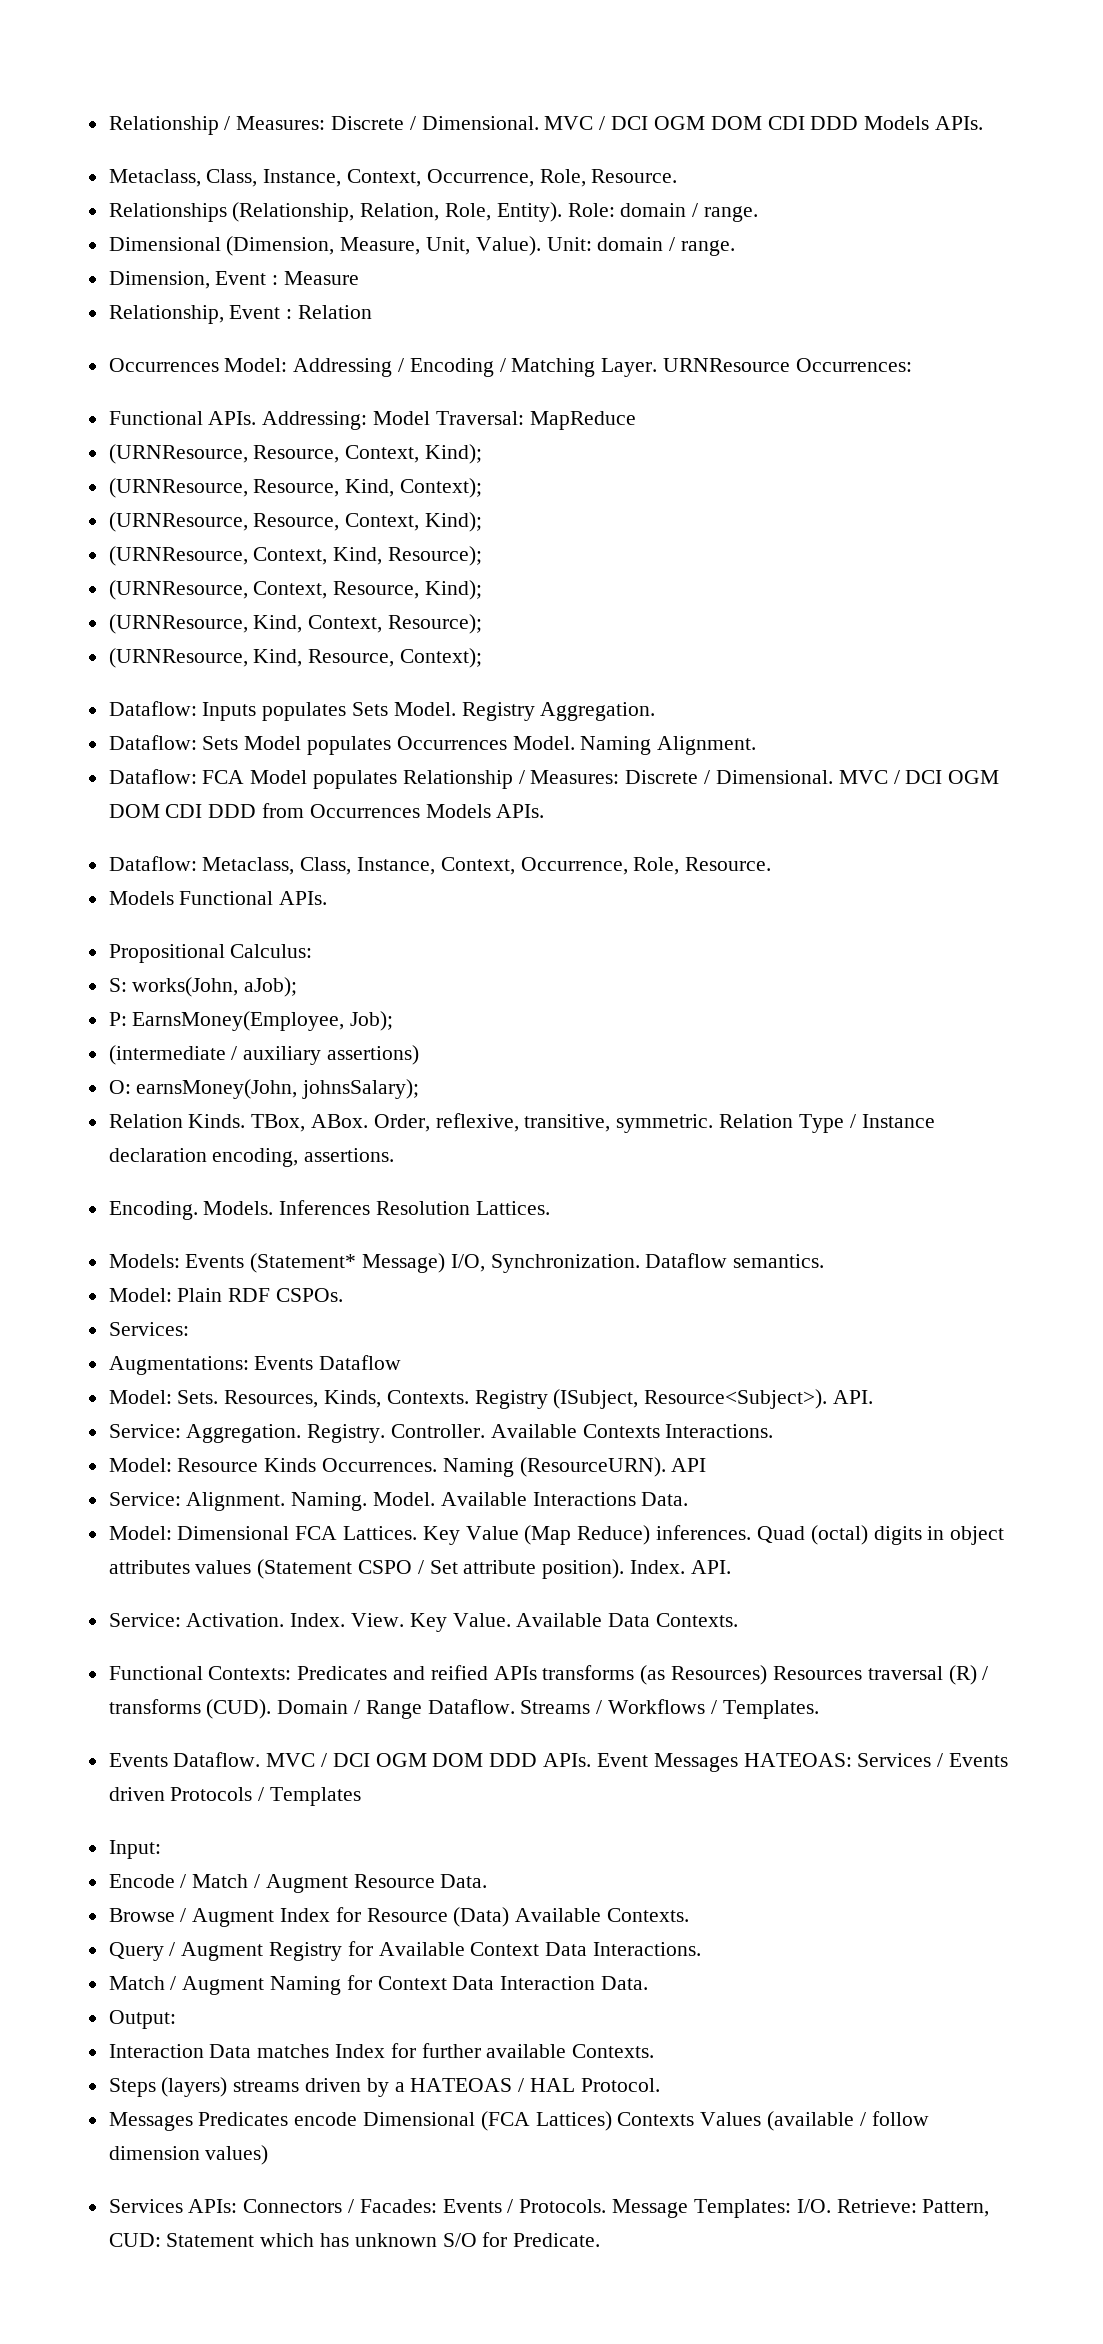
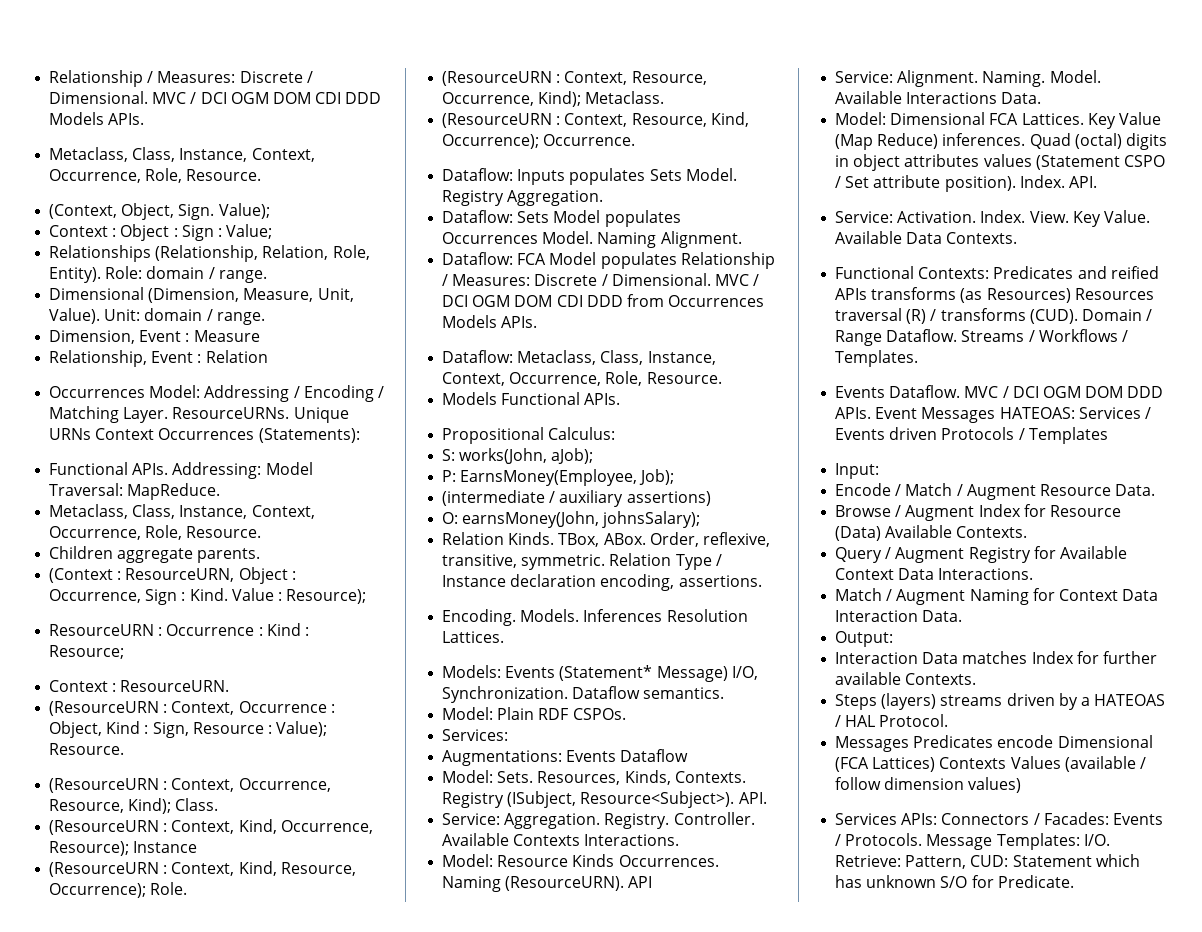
+ (Context, Object, Sign. Value);
+ Context : Object : Sign : Value;
- URNResource Occurrences:
+ ResourceURNs. Unique URNs Context Occurrences (Statements):
- Addressing: Model Traversal: MapReduce
- (URNResource, Resource, Context, Kind);
- (URNResource, Resource, Kind, Context);
- (URNResource, Resource, Context, Kind);
- (URNResource, Context, Kind, Resource);
- (URNResource, Context, Resource, Kind);
- (URNResource, Kind, Context, Resource);
- (URNResource, Kind, Resource, Context);
+ Addressing: Model Traversal: MapReduce.
+ Metaclass, Class, Instance, Context, Occurrence, Role, Resource.
+ Children aggregate parents.
+ (Context : ResourceURN, Object : Occurrence, Sign : Kind. Value : Resource);
+ ResourceURN : Occurrence : Kind : Resource;
+ Context : ResourceURN.
+ (ResourceURN : Context, Occurrence : Object, Kind : Sign, Resource : Value); Resource.
+ (ResourceURN : Context, Occurrence, Resource, Kind); Class.
+ (ResourceURN : Context, Kind, Occurrence, Resource); Instance
+ (ResourceURN : Context, Kind, Resource, Occurrence); Role.
+ (ResourceURN : Context, Resource, Occurrence, Kind); Metaclass.
+ (ResourceURN : Context, Resource, Kind, Occurrence); Occurrence.

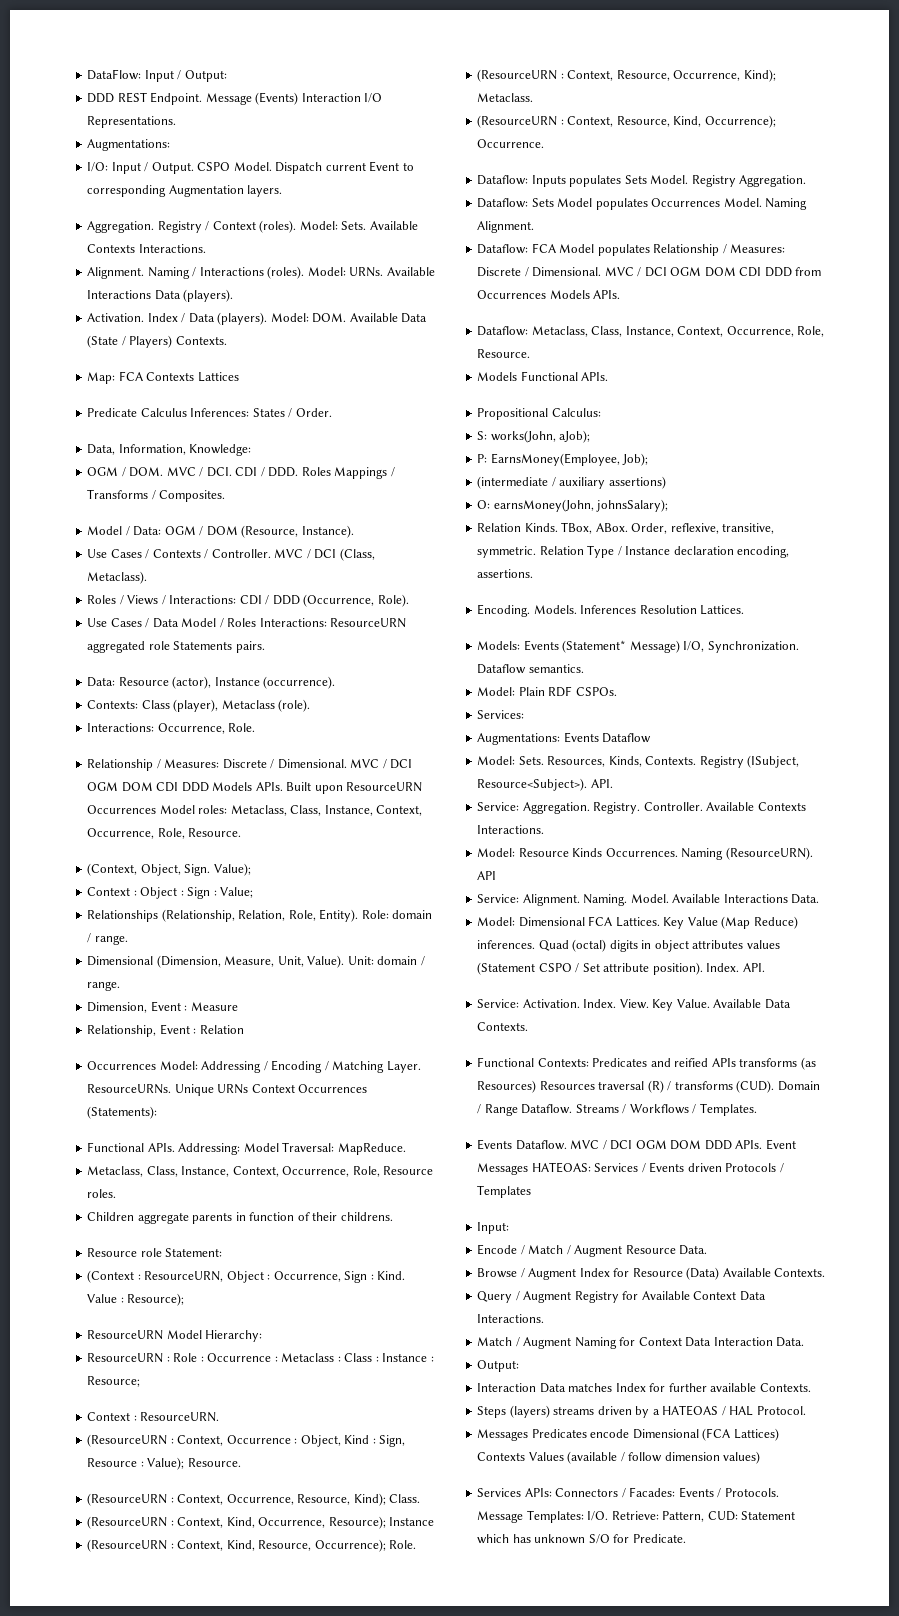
+ DataFlow: Input / Output:
+ DDD REST Endpoint. Message (Events) Interaction I/O Representations.
+ Augmentations:
+ I/O: Input / Output. CSPO Model. Dispatch current Event to corresponding Augmentation layers.
+ Aggregation. Registry / Context (roles). Model: Sets. Available Contexts Interactions.
+ Alignment. Naming / Interactions (roles). Model: URNs. Available Interactions Data (players).
+ Activation. Index / Data (players). Model: DOM. Available Data (State / Players) Contexts.
+ Map: FCA Contexts Lattices
+ Predicate Calculus Inferences: States / Order.
+ Data, Information, Knowledge:
+ OGM / DOM. MVC / DCI. CDI / DDD. Roles Mappings / Transforms / Composites.
+ Model / Data: OGM / DOM (Resource, Instance).
+ Use Cases / Contexts / Controller. MVC / DCI (Class, Metaclass).
+ Roles / Views / Interactions: CDI / DDD (Occurrence, Role).
+ Use Cases / Data Model / Roles Interactions: ResourceURN aggregated role Statements pairs.
+ Data: Resource (actor), Instance (occurrence).
+ Contexts: Class (player), Metaclass (role).
+ Interactions: Occurrence, Role.
- MVC / DCI OGM DOM CDI DDD Models APIs.
- Metaclass, Class, Instance, Context, Occurrence, Role, Resource.
+ MVC / DCI OGM DOM CDI DDD Models APIs. Built upon ResourceURN Occurrences Model roles: Metaclass, Class, Instance, Context, Occurrence, Role, Resource.
  Addressing: Model Traversal: MapReduce.
- Metaclass, Class, Instance, Context, Occurrence, Role, Resource.
+ Metaclass, Class, Instance, Context, Occurrence, Role, Resource roles.
- Children aggregate parents.
+ Children aggregate parents in function of their childrens.
+ Resource role Statement:
- ResourceURN : Occurrence : Kind : Resource;
+ ResourceURN Model Hierarchy:
+ ResourceURN : Role : Occurrence : Metaclass : Class : Instance : Resource;

